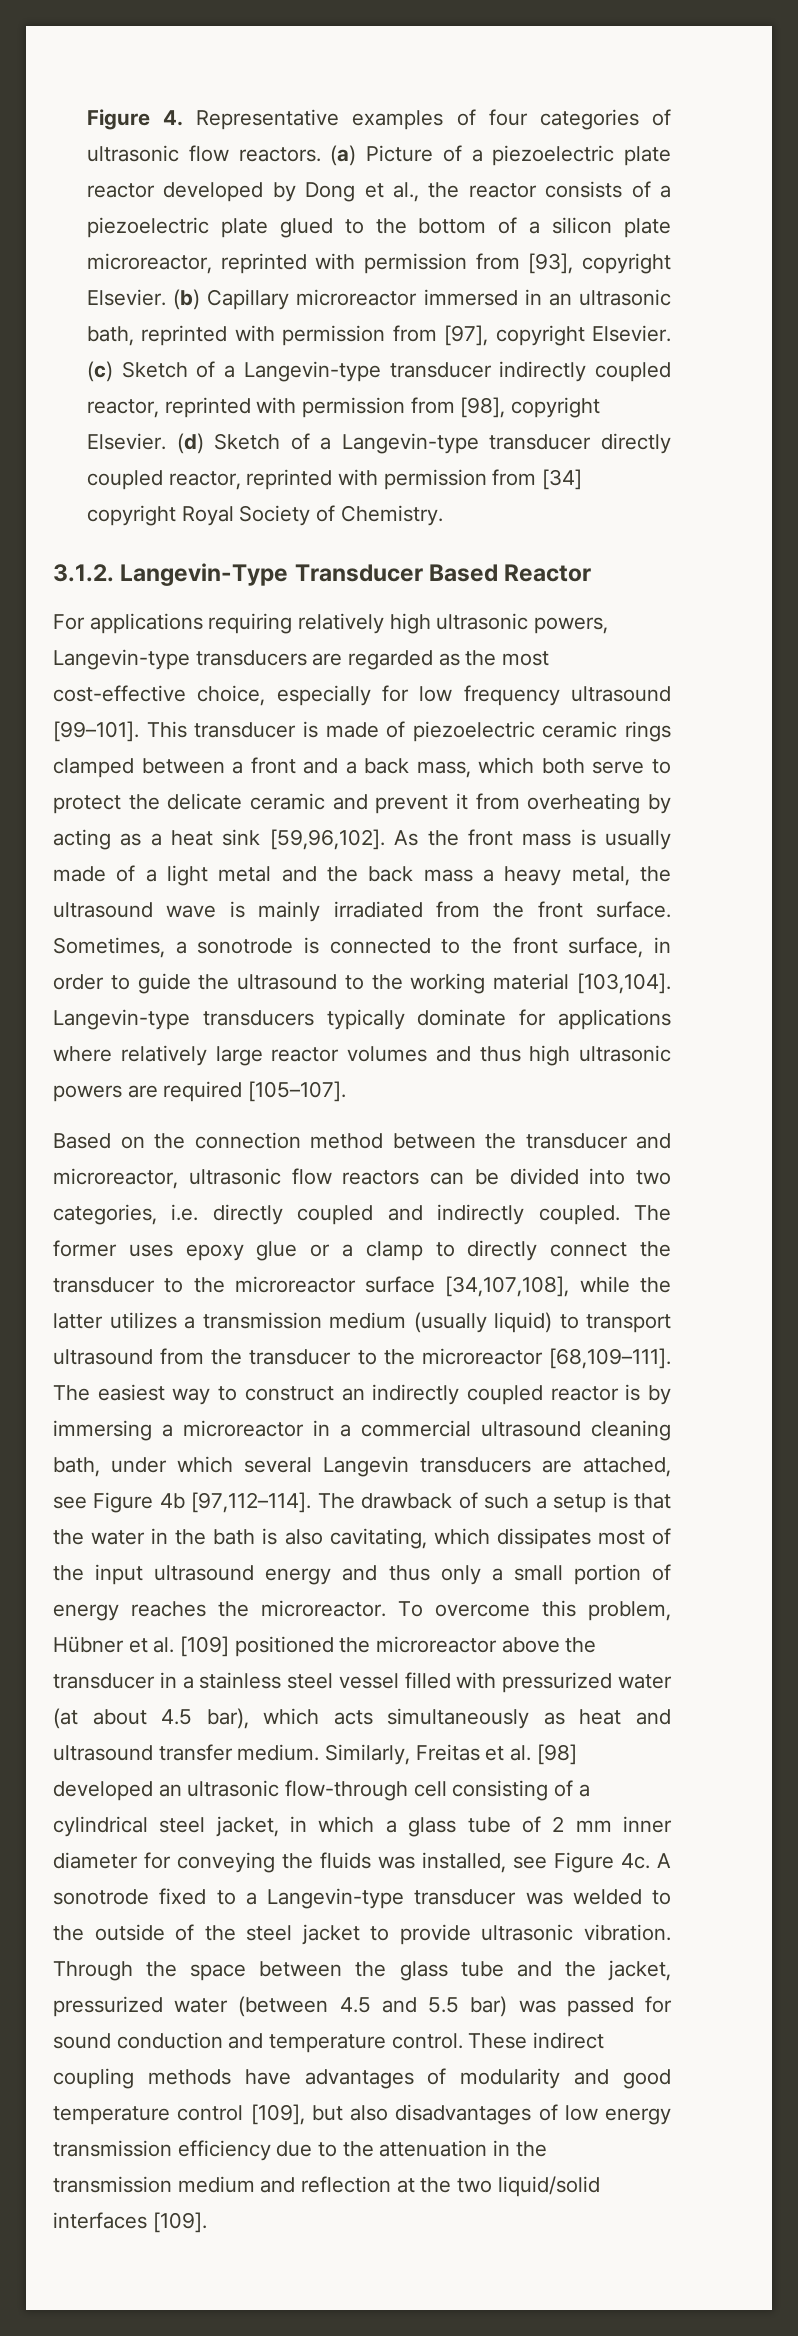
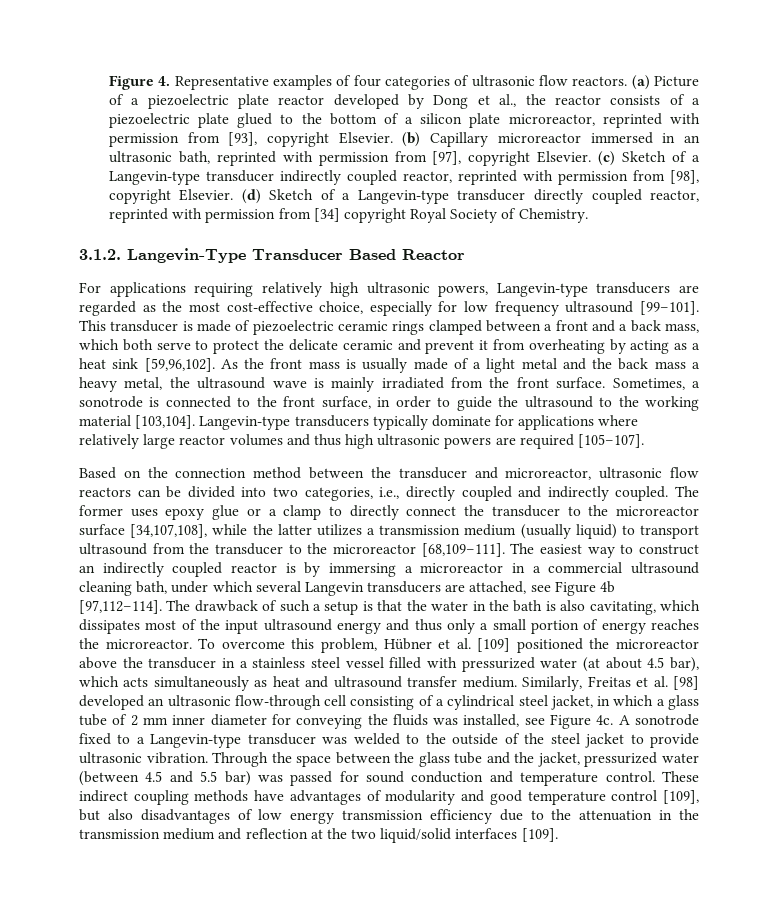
- Based on the connection method between the transducer and microreactor, ultrasonic flow reactors can be divided into two categories, i.e. directly coupled and indirectly coupled.
+ Based on the connection method between the transducer and microreactor, ultrasonic flow reactors can be divided into two categories, i.e., directly coupled and indirectly coupled.

